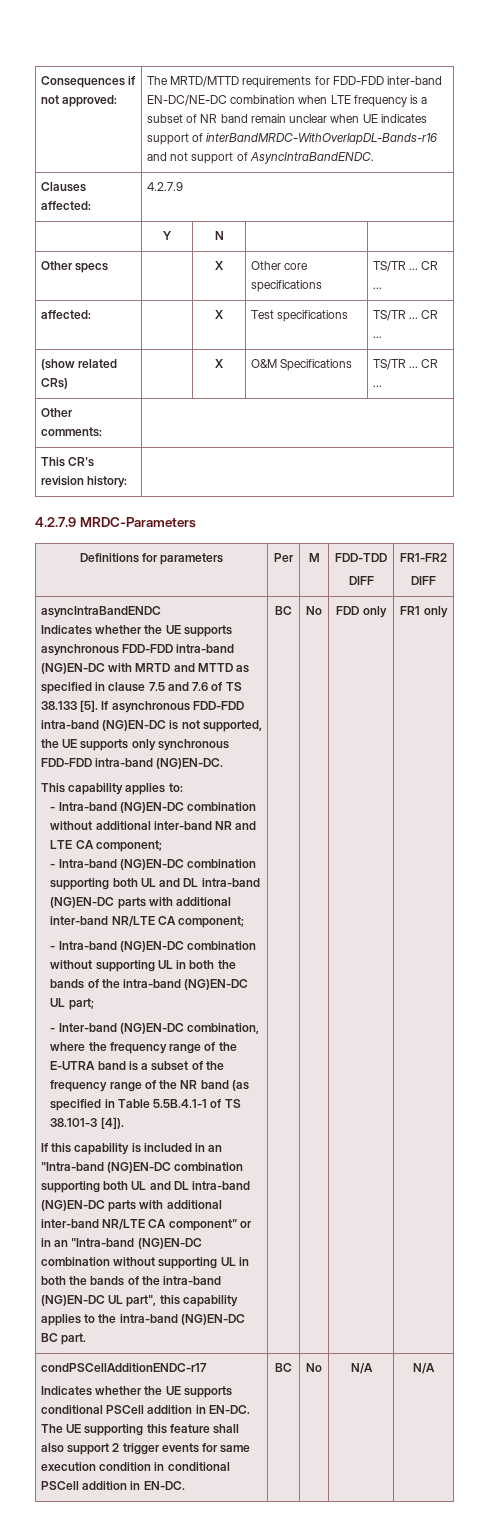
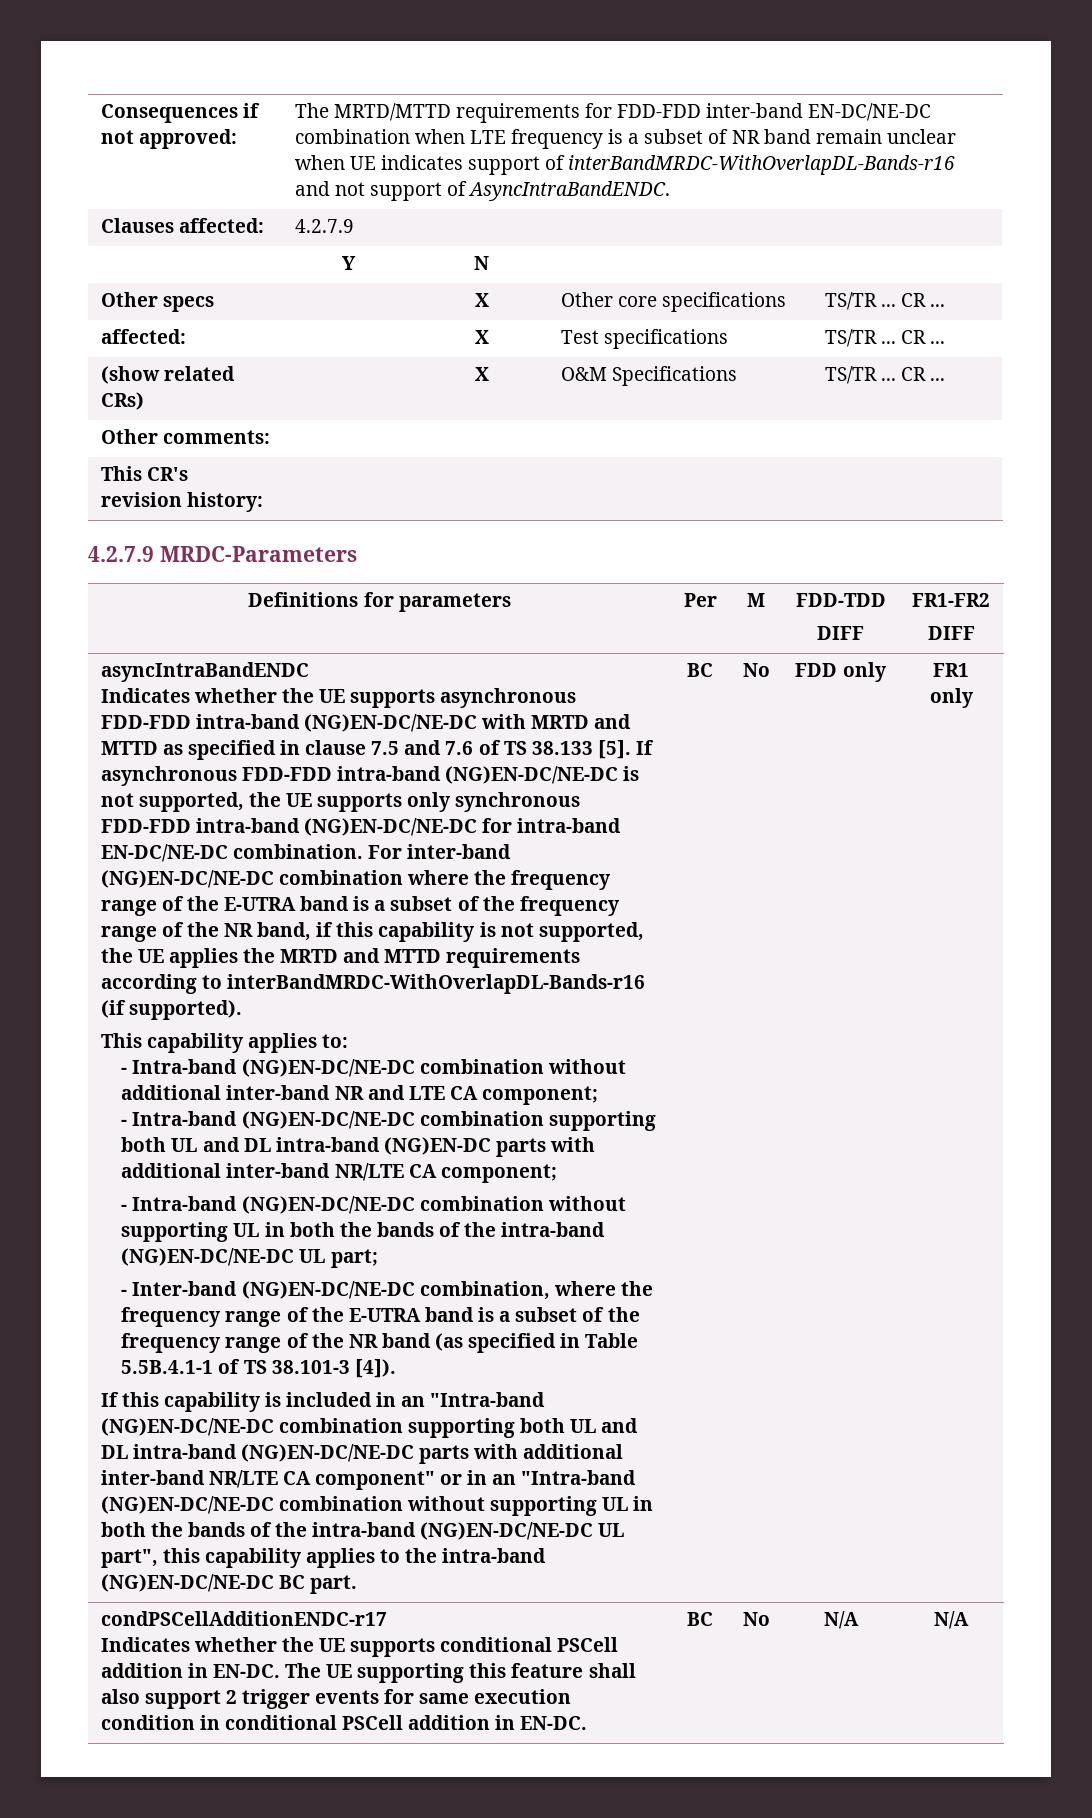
- Indicates whether the UE supports asynchronous FDD-FDD intra-band (NG)EN-DC with MRTD and MTTD as specified in clause 7.5 and 7.6 of TS 38.133 [5].
+ Indicates whether the UE supports asynchronous FDD-FDD intra-band (NG)EN-DC/NE-DC with MRTD and MTTD as specified in clause 7.5 and 7.6 of TS 38.133 [5].
- If asynchronous FDD-FDD intra-band (NG)EN-DC is not supported, the UE supports only synchronous FDD-FDD intra-band (NG)EN-DC.
+ If asynchronous FDD-FDD intra-band (NG)EN-DC/NE-DC is not supported, the UE supports only synchronous FDD-FDD intra-band (NG)EN-DC/NE-DC for intra-band EN-DC/NE-DC combination. For inter-band (NG)EN-DC/NE-DC combination where the frequency range of the E-UTRA band is a subset of the frequency range of the NR band, if this capability is not supported, the UE applies the MRTD and MTTD requirements according to interBandMRDC-WithOverlapDL-Bands-r16 (if supported).
- - Intra-band (NG)EN-DC combination without additional inter-band NR and LTE CA component;
+ - Intra-band (NG)EN-DC/NE-DC combination without additional inter-band NR and LTE CA component;
- - Intra-band (NG)EN-DC combination supporting both UL and DL intra-band (NG)EN-DC parts with additional inter-band NR/LTE CA component;
+ - Intra-band (NG)EN-DC/NE-DC combination supporting both UL and DL intra-band (NG)EN-DC parts with additional inter-band NR/LTE CA component;
- - Intra-band (NG)EN-DC combination without supporting UL in both the bands of the intra-band (NG)EN-DC UL part;
+ - Intra-band (NG)EN-DC/NE-DC combination without supporting UL in both the bands of the intra-band (NG)EN-DC/NE-DC UL part;
- - Inter-band (NG)EN-DC combination, where the frequency range of the E-UTRA band is a subset of the frequency range of the NR band (as specified in Table 5.5B.4.1-1 of TS 38.101-3 [4]).
+ - Inter-band (NG)EN-DC/NE-DC combination, where the frequency range of the E-UTRA band is a subset of the frequency range of the NR band (as specified in Table 5.5B.4.1-1 of TS 38.101-3 [4]).
- If this capability is included in an "Intra-band (NG)EN-DC combination supporting both UL and DL intra-band (NG)EN-DC parts with additional inter-band NR/LTE CA component" or in an "Intra-band (NG)EN-DC combination without supporting UL in both the bands of the intra-band (NG)EN-DC UL part", this capability applies to the intra-band (NG)EN-DC BC part.
+ If this capability is included in an "Intra-band (NG)EN-DC/NE-DC combination supporting both UL and DL intra-band (NG)EN-DC/NE-DC parts with additional inter-band NR/LTE CA component" or in an "Intra-band (NG)EN-DC/NE-DC combination without supporting UL in both the bands of the intra-band (NG)EN-DC/NE-DC UL part", this capability applies to the intra-band (NG)EN-DC/NE-DC BC part.

